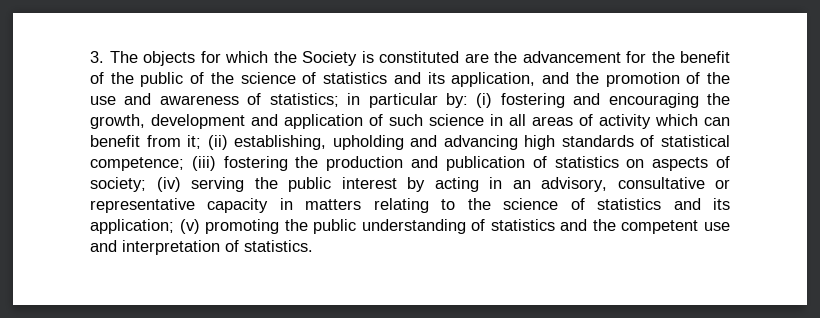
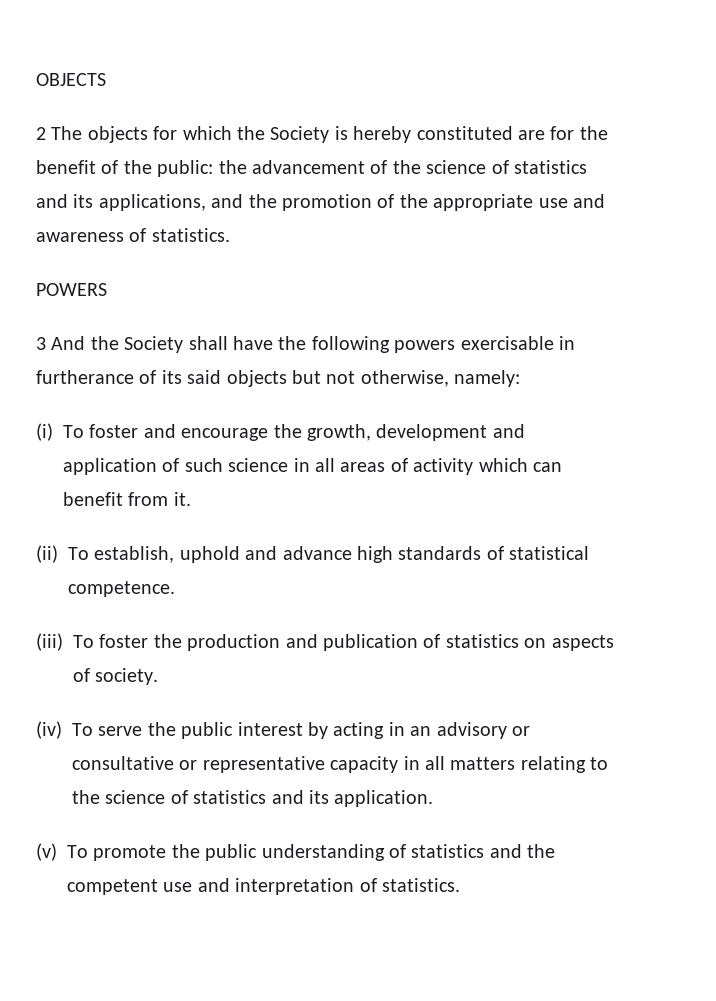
- 3. The objects for which the Society is constituted are the advancement for the benefit of the public of the science of statistics and its application, and the promotion of the use and awareness of statistics; in particular by: (i) fostering and encouraging the growth, development and application of such science in all areas of activity which can benefit from it; (ii) establishing, upholding and advancing high standards of statistical competence; (iii) fostering the production and publication of statistics on aspects of society; (iv) serving the public interest by acting in an advisory, consultative or representative capacity in matters relating to the science of statistics and its application; (v) promoting the public understanding of statistics and the competent use and interpretation of statistics.
+ OBJECTS
+ 2 The objects for which the Society is hereby constituted are for the benefit of the public: the advancement of the science of statistics and its applications, and the promotion of the appropriate use and awareness of statistics.
+ POWERS
+ 3 And the Society shall have the following powers exercisable in furtherance of its said objects but not otherwise, namely:
+ (i) To foster and encourage the growth, development and application of such science in all areas of activity which can benefit from it.
+ (ii) To establish, uphold and advance high standards of statistical competence.
+ (iii) To foster the production and publication of statistics on aspects of society.
+ (iv) To serve the public interest by acting in an advisory or consultative or representative capacity in all matters relating to the science of statistics and its application.
+ (v) To promote the public understanding of statistics and the competent use and interpretation of statistics.

